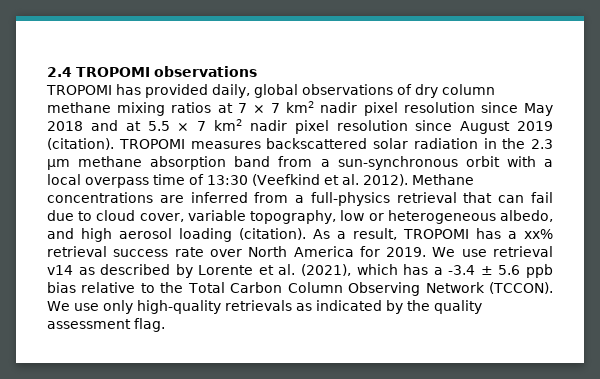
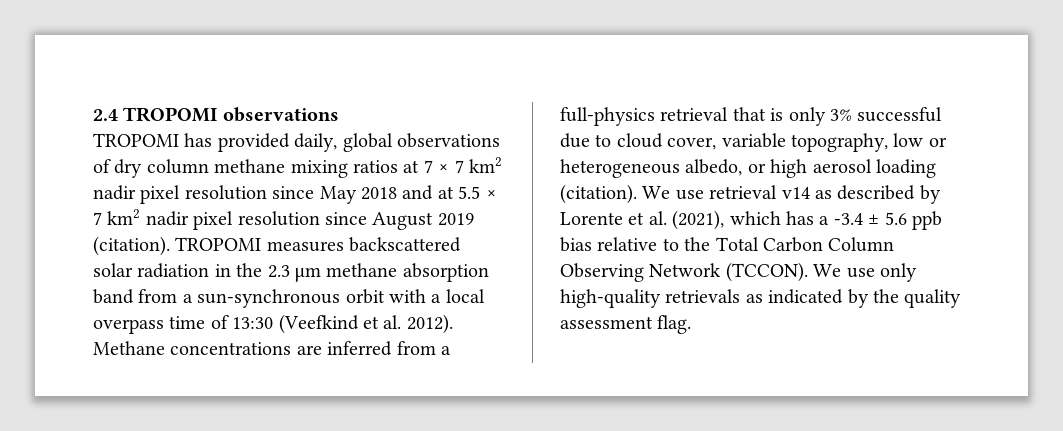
- Methane concentrations are inferred from a full-physics retrieval that can fail due to cloud cover, variable topography, low or heterogeneous albedo, and high aerosol loading (citation).
+ Methane concentrations are inferred from a full-physics retrieval that is only 3% successful due to cloud cover, variable topography, low or heterogeneous albedo, or high aerosol loading (citation).
- As a result, TROPOMI has a xx% retrieval success rate over North America for 2019.

